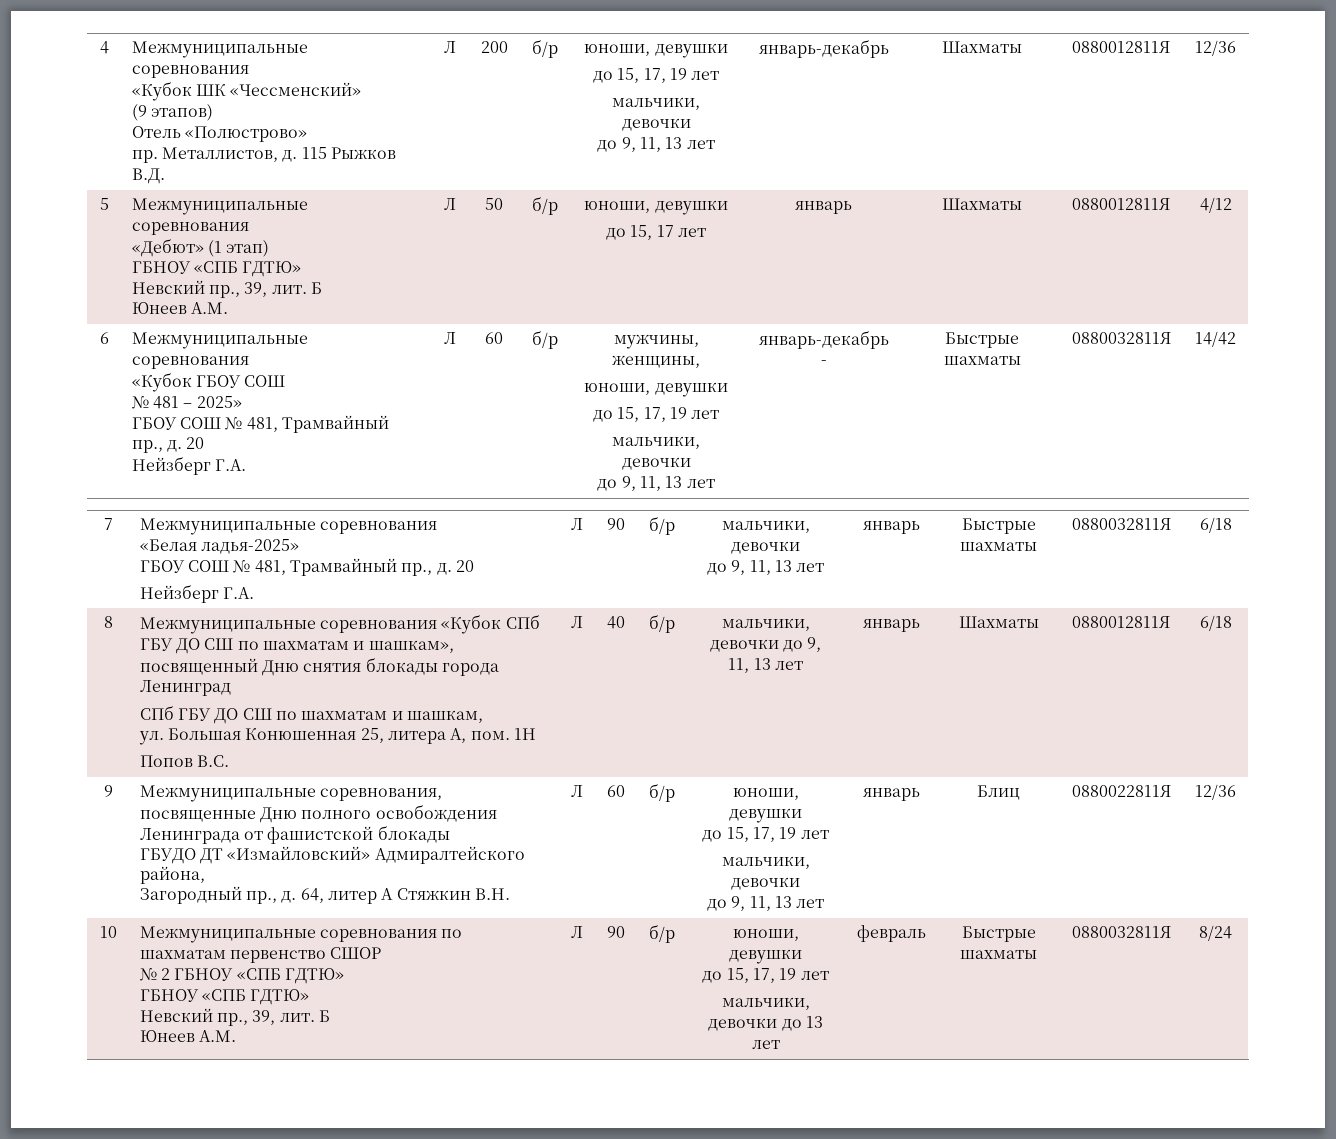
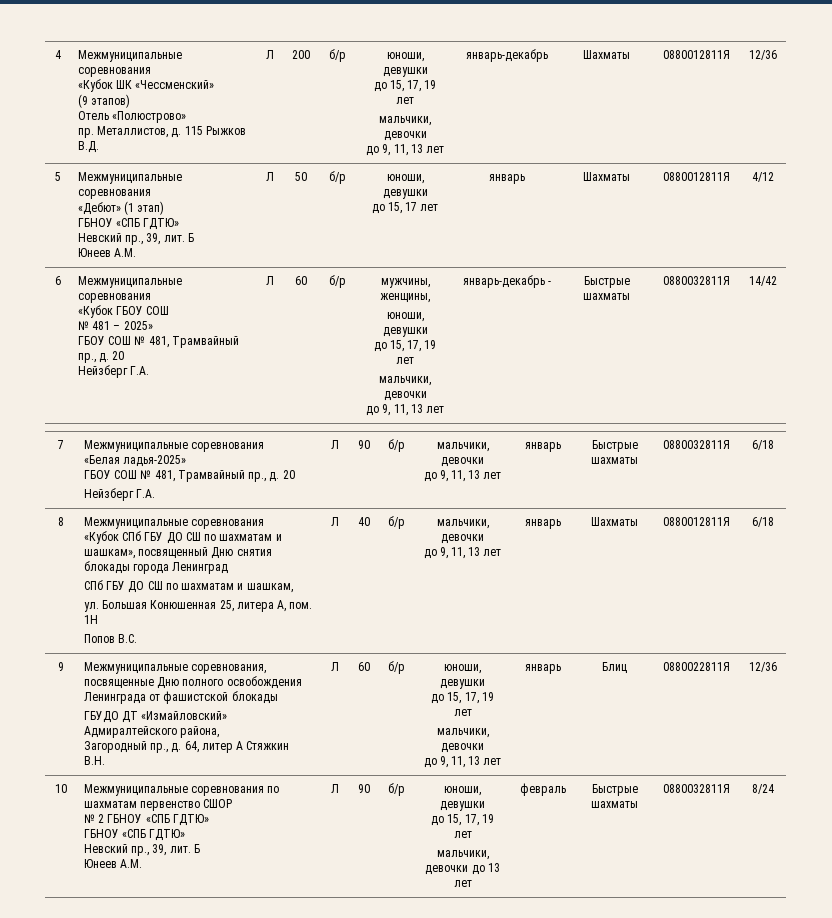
- 8 | Межмуниципальные соревнования «Кубок СПб ГБУ ДО СШ по шахматам и шашкам», посвященный Дню снятия блокады города Ленинград
+ 8 | Межмуниципальные соревнования
+ «Кубок СПб ГБУ ДО СШ по шахматам и шашкам», посвященный Дню снятия блокады города Ленинград
- 40 | б/р | мальчики, девочки до 9, 11, 13 лет
+ 40 | б/р | мальчики, девочки
+ до 9, 11, 13 лет

